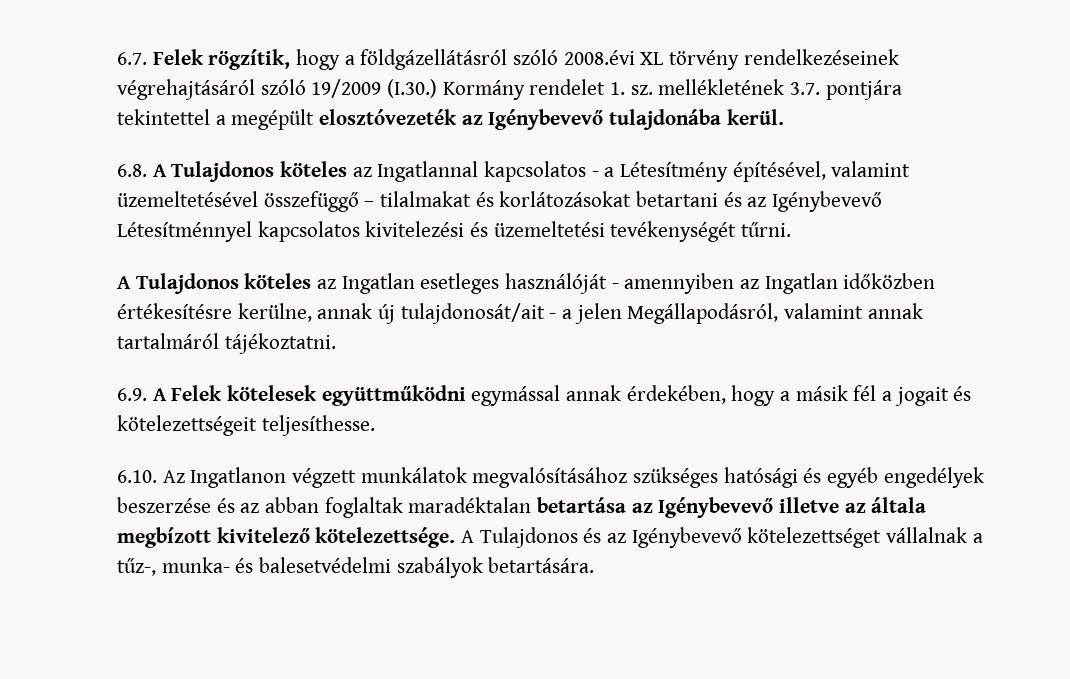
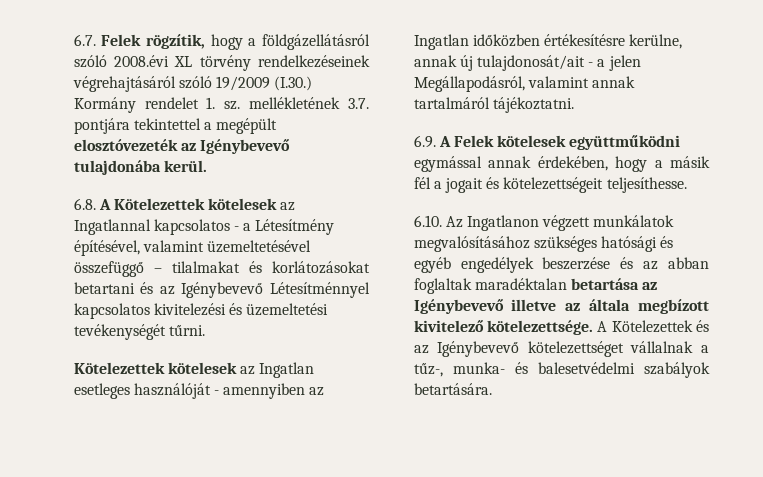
- 6.8. A Tulajdonos köteles az Ingatlannal kapcsolatos - a Létesítmény építésével, valamint üzemeltetésével összefüggő – tilalmakat és korlátozásokat betartani és az Igénybevevő Létesítménnyel kapcsolatos kivitelezési és üzemeltetési tevékenységét tűrni.
+ 6.8. A Kötelezettek kötelesek az Ingatlannal kapcsolatos - a Létesítmény építésével, valamint üzemeltetésével összefüggő – tilalmakat és korlátozásokat betartani és az Igénybevevő Létesítménnyel kapcsolatos kivitelezési és üzemeltetési tevékenységét tűrni.
- A Tulajdonos köteles az Ingatlan esetleges használóját - amennyiben az Ingatlan időközben értékesítésre kerülne, annak új tulajdonosát/ait - a jelen Megállapodásról, valamint annak tartalmáról tájékoztatni.
+ Kötelezettek kötelesek az Ingatlan esetleges használóját - amennyiben az Ingatlan időközben értékesítésre kerülne, annak új tulajdonosát/ait - a jelen Megállapodásról, valamint annak tartalmáról tájékoztatni.
- A Tulajdonos és az Igénybevevő kötelezettséget vállalnak a tűz-, munka- és balesetvédelmi szabályok betartására.
+ A Kötelezettek és az Igénybevevő kötelezettséget vállalnak a tűz-, munka- és balesetvédelmi szabályok betartására.

